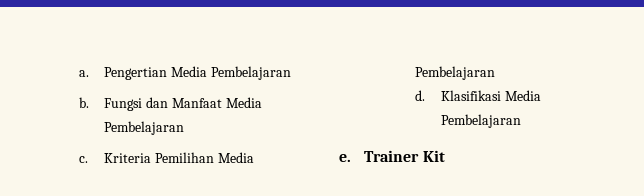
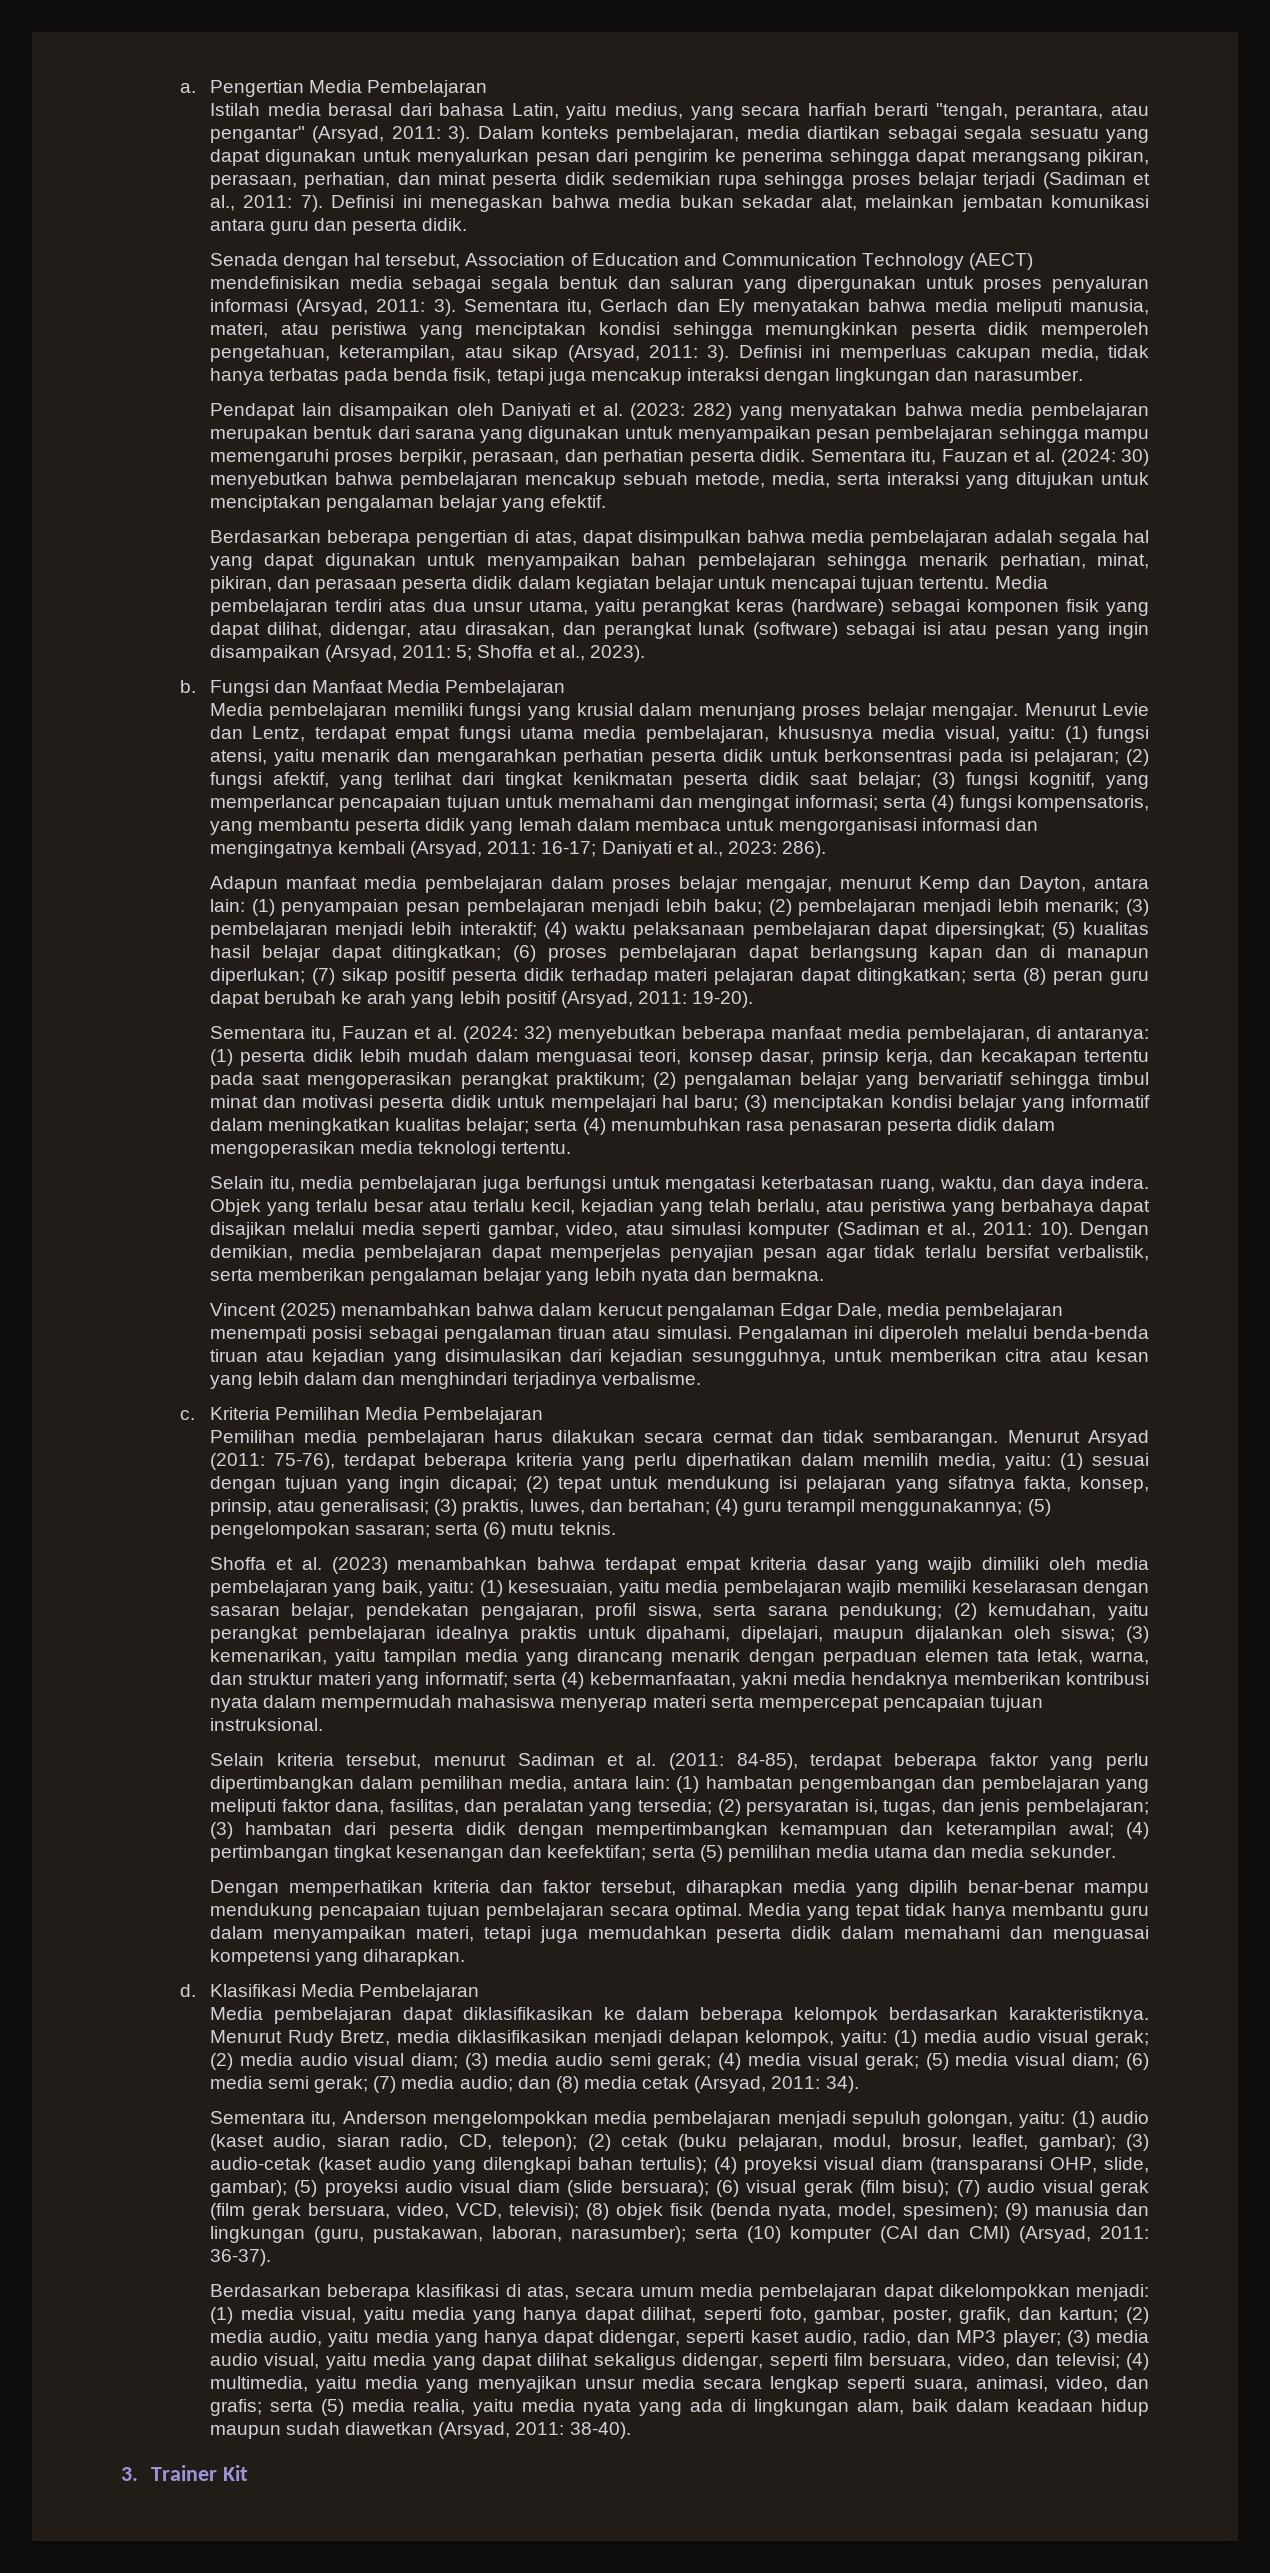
+ Istilah media berasal dari bahasa Latin, yaitu medius, yang secara harfiah berarti "tengah, perantara, atau pengantar" (Arsyad, 2011: 3). Dalam konteks pembelajaran, media diartikan sebagai segala sesuatu yang dapat digunakan untuk menyalurkan pesan dari pengirim ke penerima sehingga dapat merangsang pikiran, perasaan, perhatian, dan minat peserta didik sedemikian rupa sehingga proses belajar terjadi (Sadiman et al., 2011: 7). Definisi ini menegaskan bahwa media bukan sekadar alat, melainkan jembatan komunikasi antara guru dan peserta didik.
+ Senada dengan hal tersebut, Association of Education and Communication Technology (AECT) mendefinisikan media sebagai segala bentuk dan saluran yang dipergunakan untuk proses penyaluran informasi (Arsyad, 2011: 3). Sementara itu, Gerlach dan Ely menyatakan bahwa media meliputi manusia, materi, atau peristiwa yang menciptakan kondisi sehingga memungkinkan peserta didik memperoleh pengetahuan, keterampilan, atau sikap (Arsyad, 2011: 3). Definisi ini memperluas cakupan media, tidak hanya terbatas pada benda fisik, tetapi juga mencakup interaksi dengan lingkungan dan narasumber.
+ Pendapat lain disampaikan oleh Daniyati et al. (2023: 282) yang menyatakan bahwa media pembelajaran merupakan bentuk dari sarana yang digunakan untuk menyampaikan pesan pembelajaran sehingga mampu memengaruhi proses berpikir, perasaan, dan perhatian peserta didik. Sementara itu, Fauzan et al. (2024: 30) menyebutkan bahwa pembelajaran mencakup sebuah metode, media, serta interaksi yang ditujukan untuk menciptakan pengalaman belajar yang efektif.
+ Berdasarkan beberapa pengertian di atas, dapat disimpulkan bahwa media pembelajaran adalah segala hal yang dapat digunakan untuk menyampaikan bahan pembelajaran sehingga menarik perhatian, minat, pikiran, dan perasaan peserta didik dalam kegiatan belajar untuk mencapai tujuan tertentu. Media pembelajaran terdiri atas dua unsur utama, yaitu perangkat keras (hardware) sebagai komponen fisik yang dapat dilihat, didengar, atau dirasakan, dan perangkat lunak (software) sebagai isi atau pesan yang ingin disampaikan (Arsyad, 2011: 5; Shoffa et al., 2023).
+ Media pembelajaran memiliki fungsi yang krusial dalam menunjang proses belajar mengajar. Menurut Levie dan Lentz, terdapat empat fungsi utama media pembelajaran, khususnya media visual, yaitu: (1) fungsi atensi, yaitu menarik dan mengarahkan perhatian peserta didik untuk berkonsentrasi pada isi pelajaran; (2) fungsi afektif, yang terlihat dari tingkat kenikmatan peserta didik saat belajar; (3) fungsi kognitif, yang memperlancar pencapaian tujuan untuk memahami dan mengingat informasi; serta (4) fungsi kompensatoris, yang membantu peserta didik yang lemah dalam membaca untuk mengorganisasi informasi dan mengingatnya kembali (Arsyad, 2011: 16-17; Daniyati et al., 2023: 286).
+ Adapun manfaat media pembelajaran dalam proses belajar mengajar, menurut Kemp dan Dayton, antara lain: (1) penyampaian pesan pembelajaran menjadi lebih baku; (2) pembelajaran menjadi lebih menarik; (3) pembelajaran menjadi lebih interaktif; (4) waktu pelaksanaan pembelajaran dapat dipersingkat; (5) kualitas hasil belajar dapat ditingkatkan; (6) proses pembelajaran dapat berlangsung kapan dan di manapun diperlukan; (7) sikap positif peserta didik terhadap materi pelajaran dapat ditingkatkan; serta (8) peran guru dapat berubah ke arah yang lebih positif (Arsyad, 2011: 19-20).
+ Sementara itu, Fauzan et al. (2024: 32) menyebutkan beberapa manfaat media pembelajaran, di antaranya: (1) peserta didik lebih mudah dalam menguasai teori, konsep dasar, prinsip kerja, dan kecakapan tertentu pada saat mengoperasikan perangkat praktikum; (2) pengalaman belajar yang bervariatif sehingga timbul minat dan motivasi peserta didik untuk mempelajari hal baru; (3) menciptakan kondisi belajar yang informatif dalam meningkatkan kualitas belajar; serta (4) menumbuhkan rasa penasaran peserta didik dalam mengoperasikan media teknologi tertentu.
+ Selain itu, media pembelajaran juga berfungsi untuk mengatasi keterbatasan ruang, waktu, dan daya indera. Objek yang terlalu besar atau terlalu kecil, kejadian yang telah berlalu, atau peristiwa yang berbahaya dapat disajikan melalui media seperti gambar, video, atau simulasi komputer (Sadiman et al., 2011: 10). Dengan demikian, media pembelajaran dapat memperjelas penyajian pesan agar tidak terlalu bersifat verbalistik, serta memberikan pengalaman belajar yang lebih nyata dan bermakna.
+ Vincent (2025) menambahkan bahwa dalam kerucut pengalaman Edgar Dale, media pembelajaran menempati posisi sebagai pengalaman tiruan atau simulasi. Pengalaman ini diperoleh melalui benda-benda tiruan atau kejadian yang disimulasikan dari kejadian sesungguhnya, untuk memberikan citra atau kesan yang lebih dalam dan menghindari terjadinya verbalisme.
+ Pemilihan media pembelajaran harus dilakukan secara cermat dan tidak sembarangan. Menurut Arsyad (2011: 75-76), terdapat beberapa kriteria yang perlu diperhatikan dalam memilih media, yaitu: (1) sesuai dengan tujuan yang ingin dicapai; (2) tepat untuk mendukung isi pelajaran yang sifatnya fakta, konsep, prinsip, atau generalisasi; (3) praktis, luwes, dan bertahan; (4) guru terampil menggunakannya; (5) pengelompokan sasaran; serta (6) mutu teknis.
+ Shoffa et al. (2023) menambahkan bahwa terdapat empat kriteria dasar yang wajib dimiliki oleh media pembelajaran yang baik, yaitu: (1) kesesuaian, yaitu media pembelajaran wajib memiliki keselarasan dengan sasaran belajar, pendekatan pengajaran, profil siswa, serta sarana pendukung; (2) kemudahan, yaitu perangkat pembelajaran idealnya praktis untuk dipahami, dipelajari, maupun dijalankan oleh siswa; (3) kemenarikan, yaitu tampilan media yang dirancang menarik dengan perpaduan elemen tata letak, warna, dan struktur materi yang informatif; serta (4) kebermanfaatan, yakni media hendaknya memberikan kontribusi nyata dalam mempermudah mahasiswa menyerap materi serta mempercepat pencapaian tujuan instruksional.
+ Selain kriteria tersebut, menurut Sadiman et al. (2011: 84-85), terdapat beberapa faktor yang perlu dipertimbangkan dalam pemilihan media, antara lain: (1) hambatan pengembangan dan pembelajaran yang meliputi faktor dana, fasilitas, dan peralatan yang tersedia; (2) persyaratan isi, tugas, dan jenis pembelajaran; (3) hambatan dari peserta didik dengan mempertimbangkan kemampuan dan keterampilan awal; (4) pertimbangan tingkat kesenangan dan keefektifan; serta (5) pemilihan media utama dan media sekunder.
+ Dengan memperhatikan kriteria dan faktor tersebut, diharapkan media yang dipilih benar-benar mampu mendukung pencapaian tujuan pembelajaran secara optimal. Media yang tepat tidak hanya membantu guru dalam menyampaikan materi, tetapi juga memudahkan peserta didik dalam memahami dan menguasai kompetensi yang diharapkan.
  d. Klasifikasi Media Pembelajaran
- e. Trainer Kit
+ Media pembelajaran dapat diklasifikasikan ke dalam beberapa kelompok berdasarkan karakteristiknya. Menurut Rudy Bretz, media diklasifikasikan menjadi delapan kelompok, yaitu: (1) media audio visual gerak; (2) media audio visual diam; (3) media audio semi gerak; (4) media visual gerak; (5) media visual diam; (6) media semi gerak; (7) media audio; dan (8) media cetak (Arsyad, 2011: 34).
+ Sementara itu, Anderson mengelompokkan media pembelajaran menjadi sepuluh golongan, yaitu: (1) audio (kaset audio, siaran radio, CD, telepon); (2) cetak (buku pelajaran, modul, brosur, leaflet, gambar); (3) audio-cetak (kaset audio yang dilengkapi bahan tertulis); (4) proyeksi visual diam (transparansi OHP, slide, gambar); (5) proyeksi audio visual diam (slide bersuara); (6) visual gerak (film bisu); (7) audio visual gerak (film gerak bersuara, video, VCD, televisi); (8) objek fisik (benda nyata, model, spesimen); (9) manusia dan lingkungan (guru, pustakawan, laboran, narasumber); serta (10) komputer (CAI dan CMI) (Arsyad, 2011: 36-37).
+ Berdasarkan beberapa klasifikasi di atas, secara umum media pembelajaran dapat dikelompokkan menjadi: (1) media visual, yaitu media yang hanya dapat dilihat, seperti foto, gambar, poster, grafik, dan kartun; (2) media audio, yaitu media yang hanya dapat didengar, seperti kaset audio, radio, dan MP3 player; (3) media audio visual, yaitu media yang dapat dilihat sekaligus didengar, seperti film bersuara, video, dan televisi; (4) multimedia, yaitu media yang menyajikan unsur media secara lengkap seperti suara, animasi, video, dan grafis; serta (5) media realia, yaitu media nyata yang ada di lingkungan alam, baik dalam keadaan hidup maupun sudah diawetkan (Arsyad, 2011: 38-40).
+ 3. Trainer Kit

